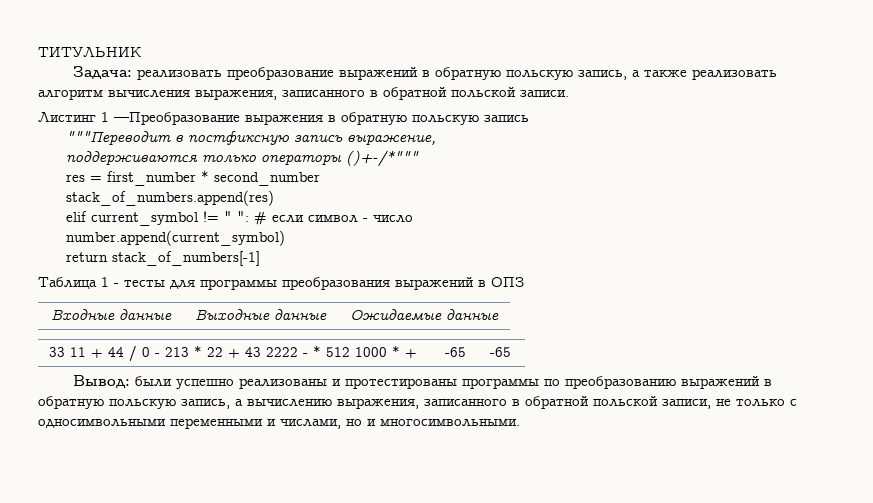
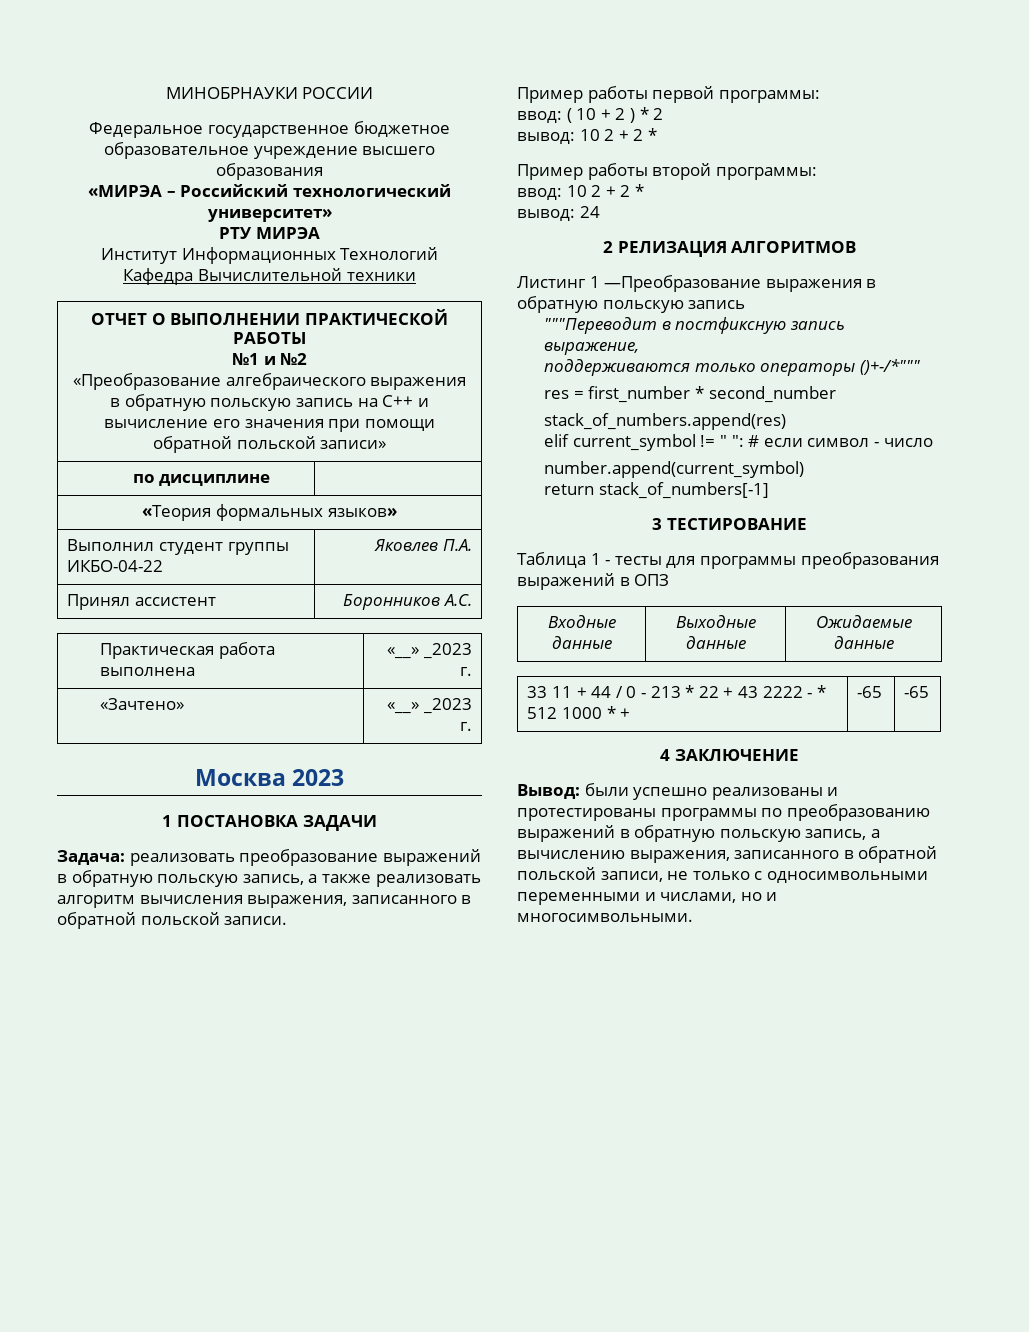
- ТИТУЛЬНИК
+ МИНОБРНАУКИ РОССИИ
+ Федеральное государственное бюджетное образовательное учреждение высшего образования
+ «МИРЭА – Российский технологический университет»
+ РТУ МИРЭА
+ Институт Информационных Технологий
+ Кафедра Вычислительной техники
+ ОТЧЕТ О ВЫПОЛНЕНИИ ПРАКТИЧЕСКОЙ РАБОТЫ
+ №1 и №2
+ «Преобразование алгебраического выражения в обратную польскую запись на С++ и вычисление его значения при помощи обратной польской записи»
+ по дисциплине |
+ «Теория формальных языков»
+ Выполнил студент группы ИКБО-04-22 | Яковлев П.А.
+ Принял ассистент | Боронников А.С.
+ Практическая работа выполнена | «__» _2023 г.
+ «Зачтено» | «__» _2023 г.
+ Москва 2023
+ 1 ПОСТАНОВКА ЗАДАЧИ
+ Пример работы первой программы:
+ ввод: ( 10 + 2 ) * 2
+ вывод: 10 2 + 2 *
+ Пример работы второй программы:
+ ввод: 10 2 + 2 *
+ вывод: 24
+ 2 РЕЛИЗАЦИЯ АЛГОРИТМОВ
+ 3 ТЕСТИРОВАНИЕ
+ 4 ЗАКЛЮЧЕНИЕ

